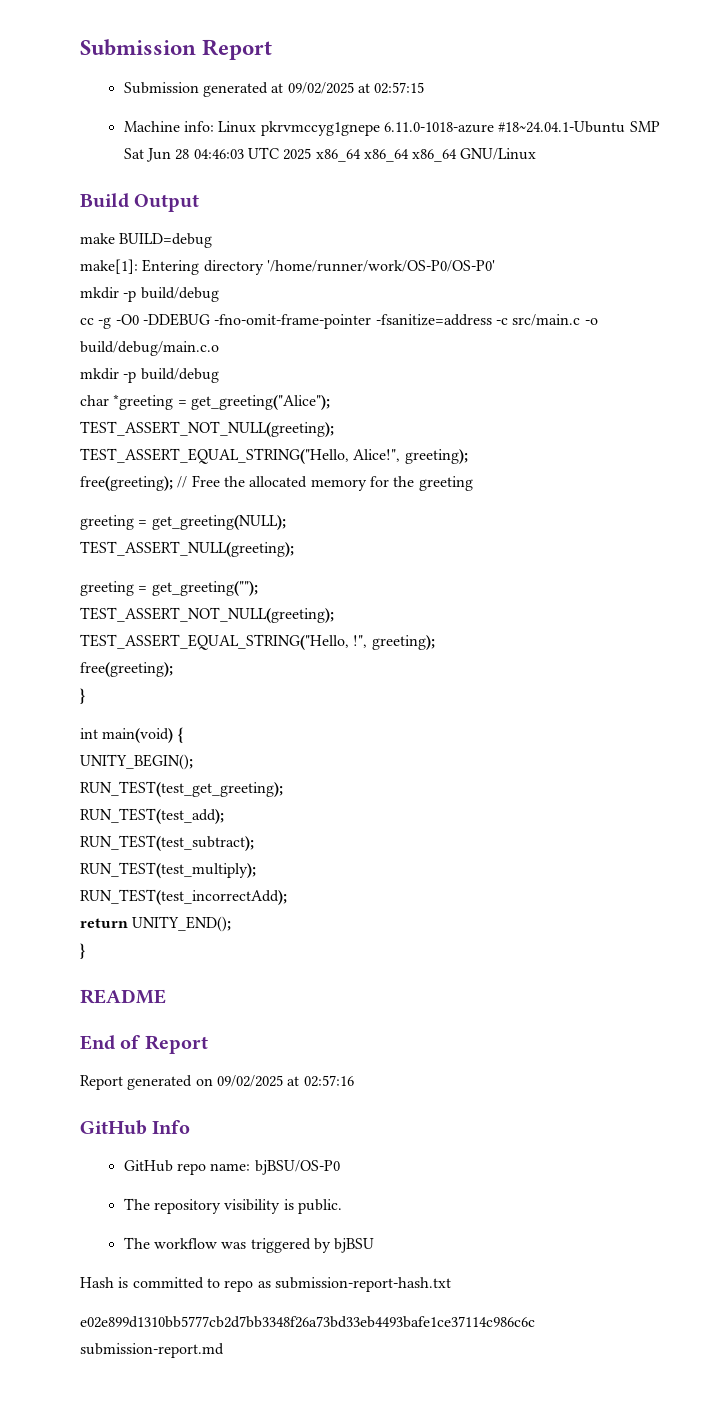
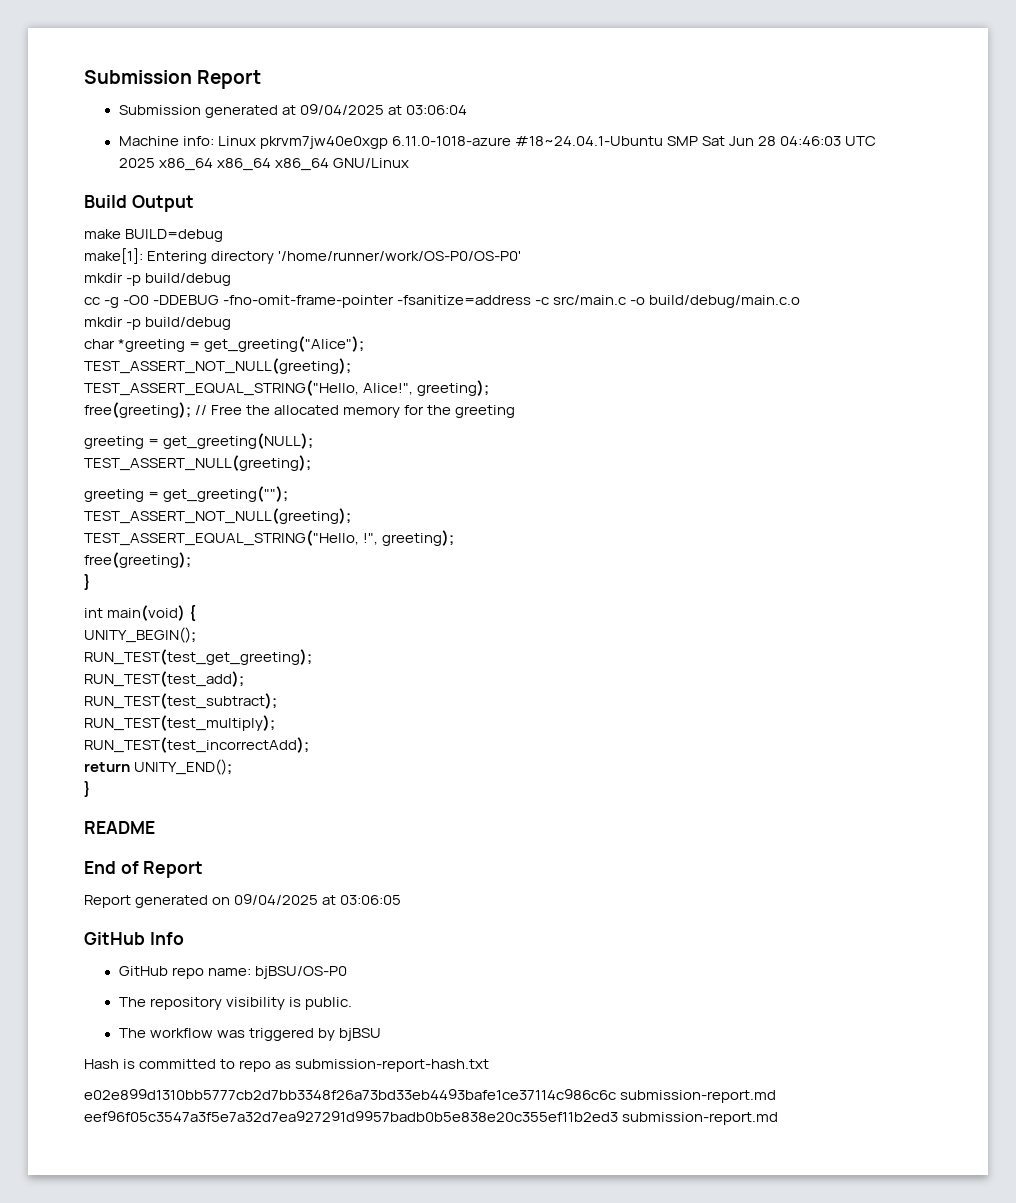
- Submission generated at 09/02/2025 at 02:57:15
+ Submission generated at 09/04/2025 at 03:06:04
- Machine info: Linux pkrvmccyg1gnepe 6.11.0-1018-azure #18~24.04.1-Ubuntu SMP Sat Jun 28 04:46:03 UTC 2025 x86_64 x86_64 x86_64 GNU/Linux
+ Machine info: Linux pkrvm7jw40e0xgp 6.11.0-1018-azure #18~24.04.1-Ubuntu SMP Sat Jun 28 04:46:03 UTC 2025 x86_64 x86_64 x86_64 GNU/Linux
- Report generated on 09/02/2025 at 02:57:16
+ Report generated on 09/04/2025 at 03:06:05
- e02e899d1310bb5777cb2d7bb3348f26a73bd33eb4493bafe1ce37114c986c6c submission-report.md
+ e02e899d1310bb5777cb2d7bb3348f26a73bd33eb4493bafe1ce37114c986c6c submission-report.md eef96f05c3547a3f5e7a32d7ea927291d9957badb0b5e838e20c355ef11b2ed3 submission-report.md

